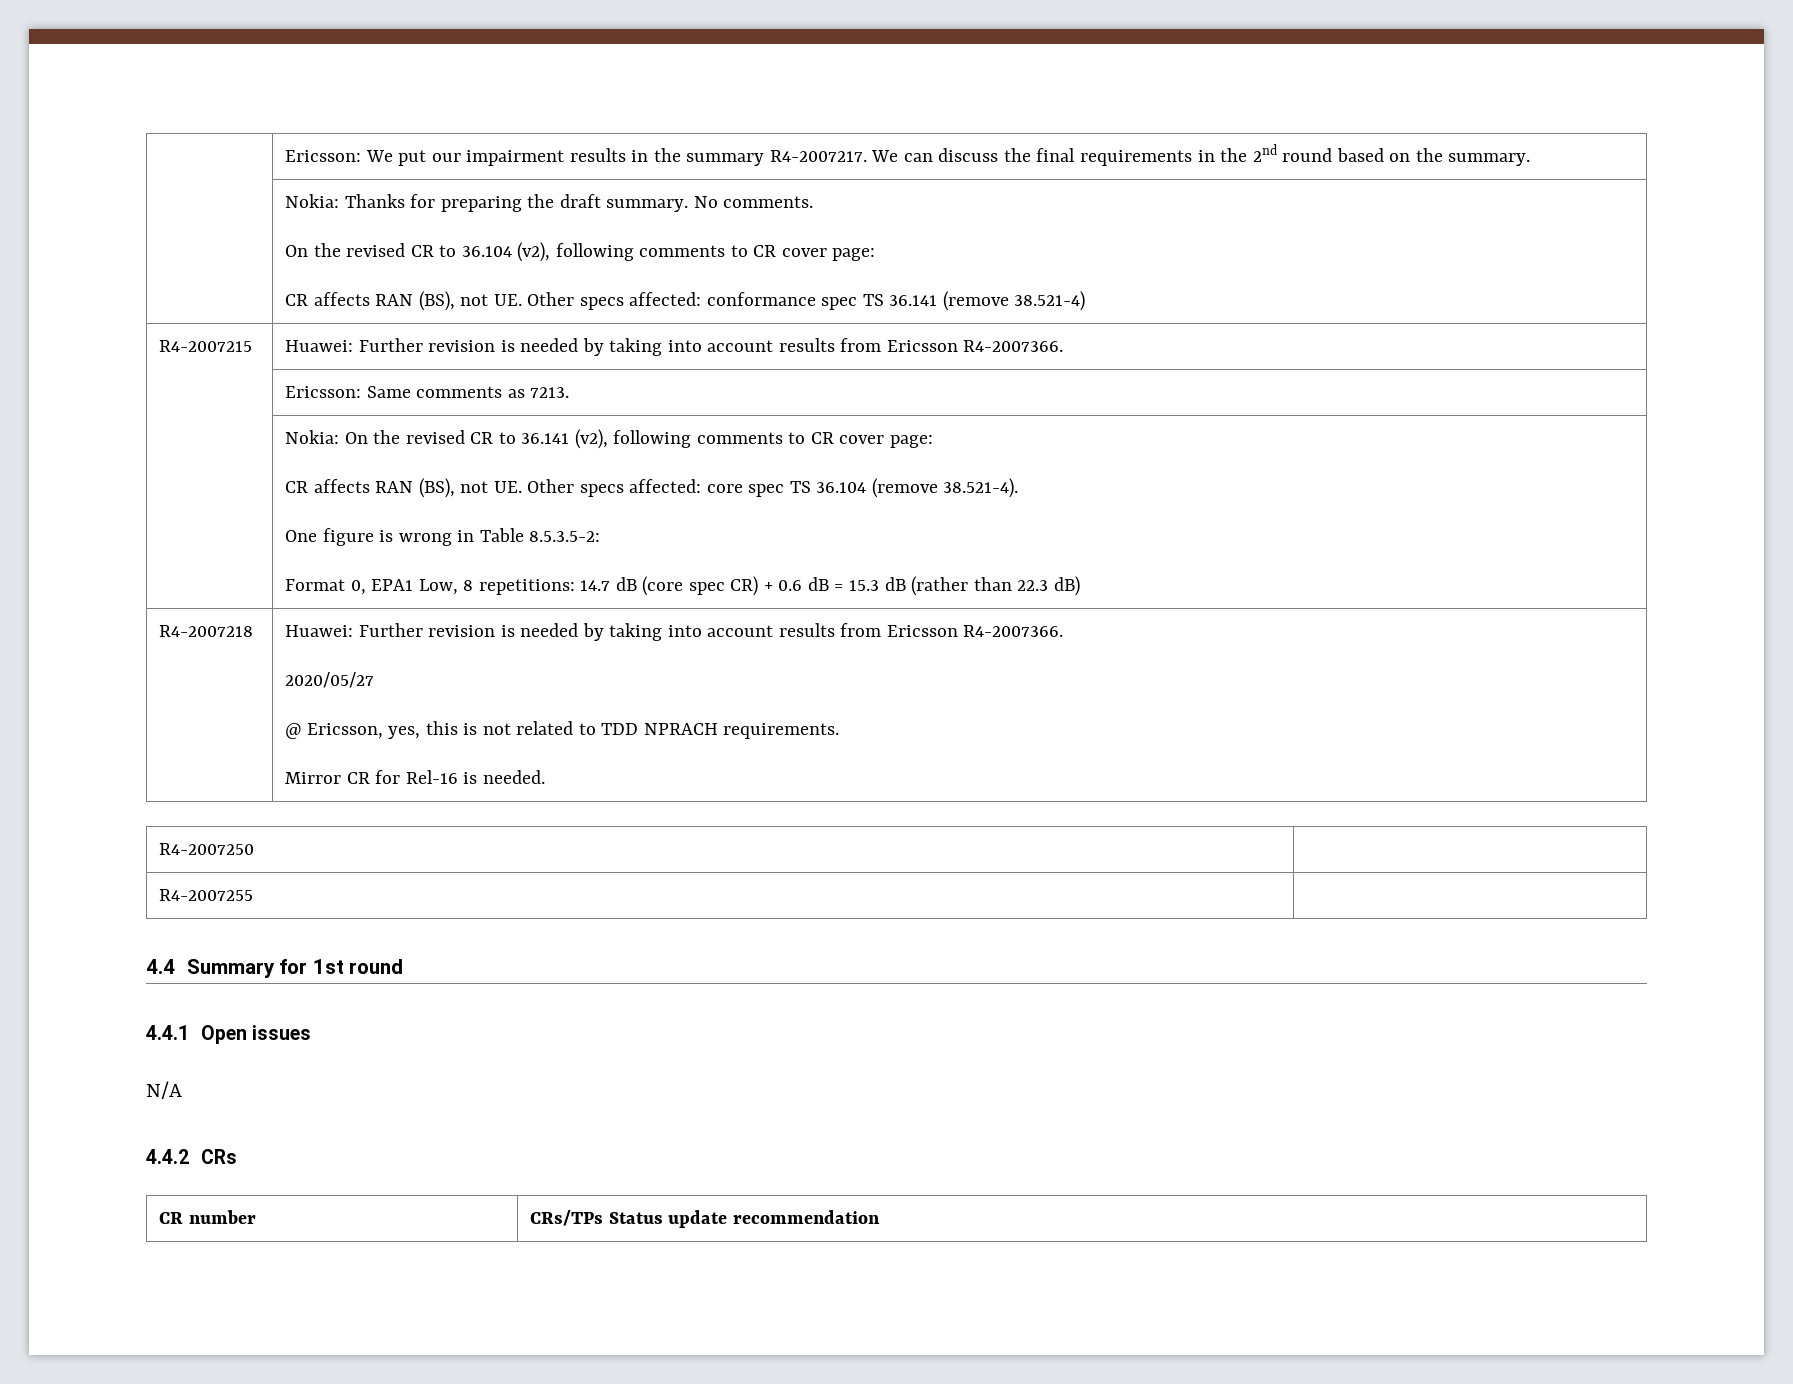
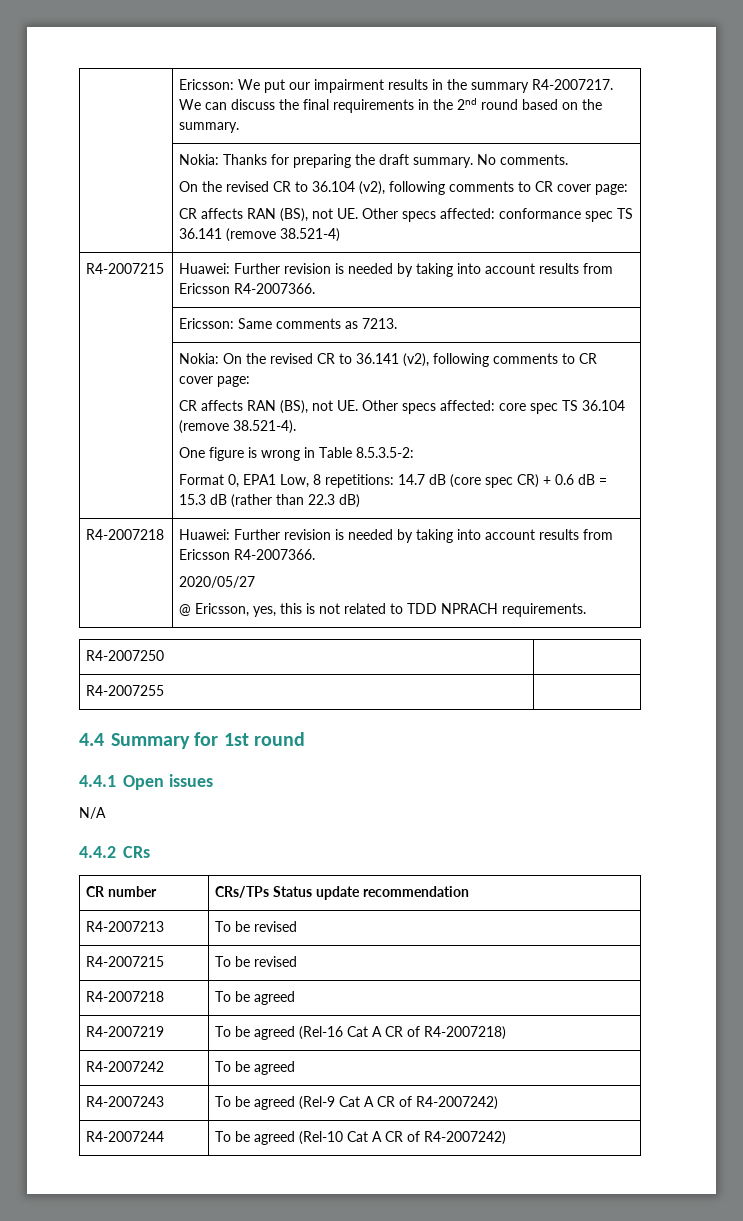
  R4-2007218 | Huawei: Further revision is needed by taking into account results from Ericsson R4-2007366.
  2020/05/27
  @ Ericsson, yes, this is not related to TDD NPRACH requirements.
- Mirror CR for Rel-16 is needed.
+ R4-2007213 | To be revised
+ R4-2007215 | To be revised
+ R4-2007218 | To be agreed
+ R4-2007219 | To be agreed (Rel-16 Cat A CR of R4-2007218)
+ R4-2007242 | To be agreed
+ R4-2007243 | To be agreed (Rel-9 Cat A CR of R4-2007242)
+ R4-2007244 | To be agreed (Rel-10 Cat A CR of R4-2007242)

